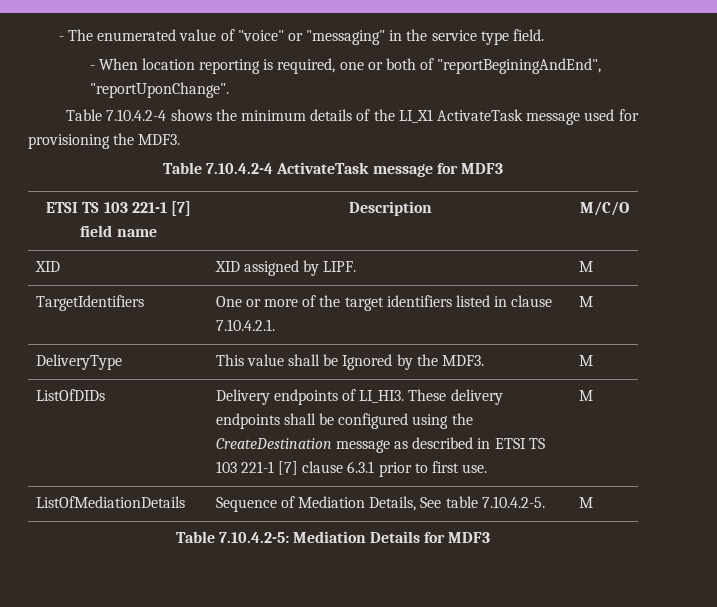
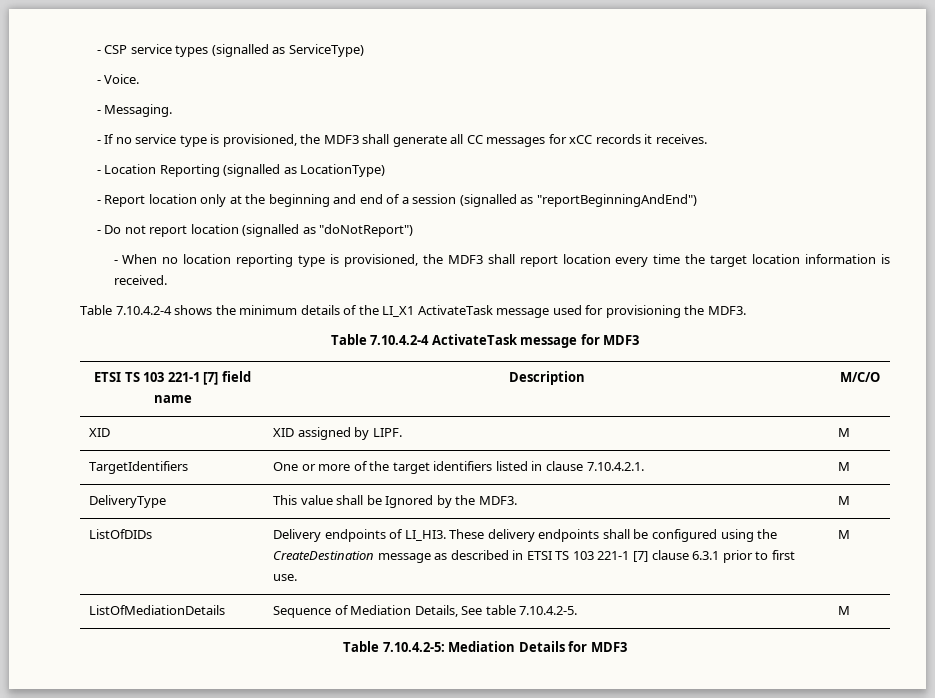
- - The enumerated value of "voice" or "messaging" in the service type field.
+ - CSP service types (signalled as ServiceType)
+ - Voice.
+ - Messaging.
+ - If no service type is provisioned, the MDF3 shall generate all CC messages for xCC records it receives.
+ - Location Reporting (signalled as LocationType)
+ - Report location only at the beginning and end of a session (signalled as "reportBeginningAndEnd")
+ - Do not report location (signalled as "doNotReport")
- - When location reporting is required, one or both of "reportBeginingAndEnd", "reportUponChange".
+ - When no location reporting type is provisioned, the MDF3 shall report location every time the target location information is received.

